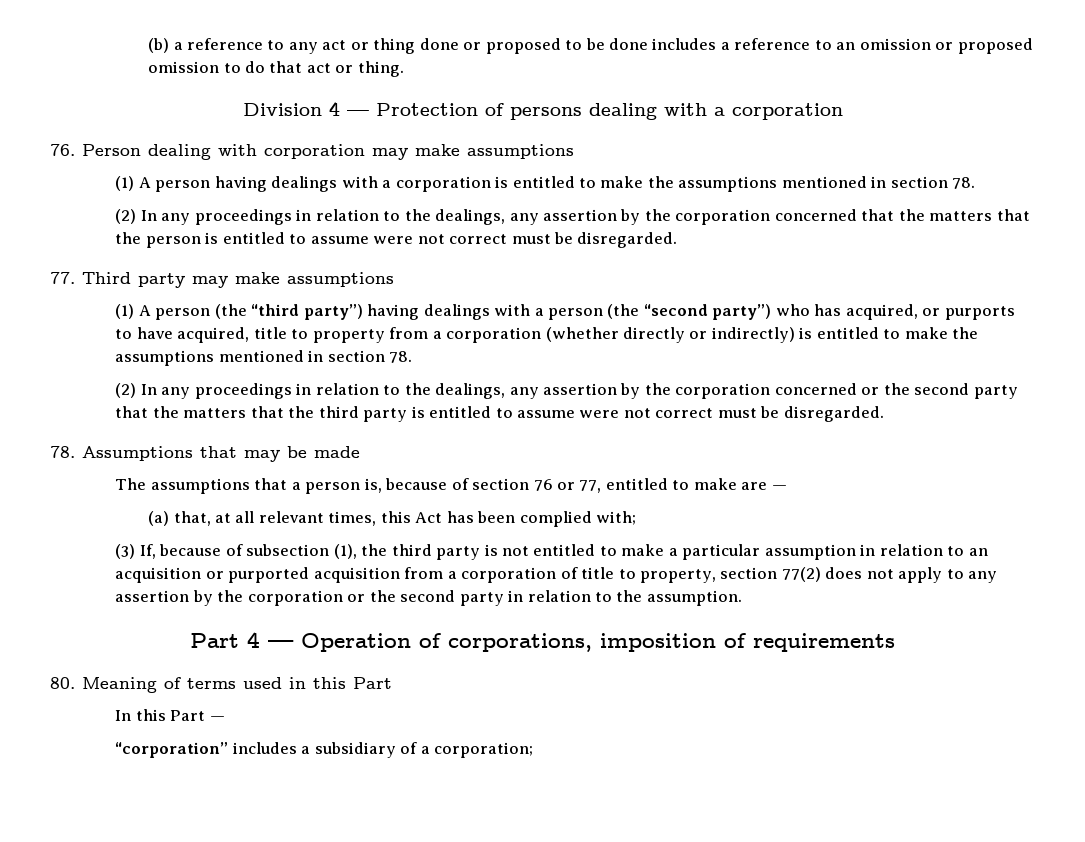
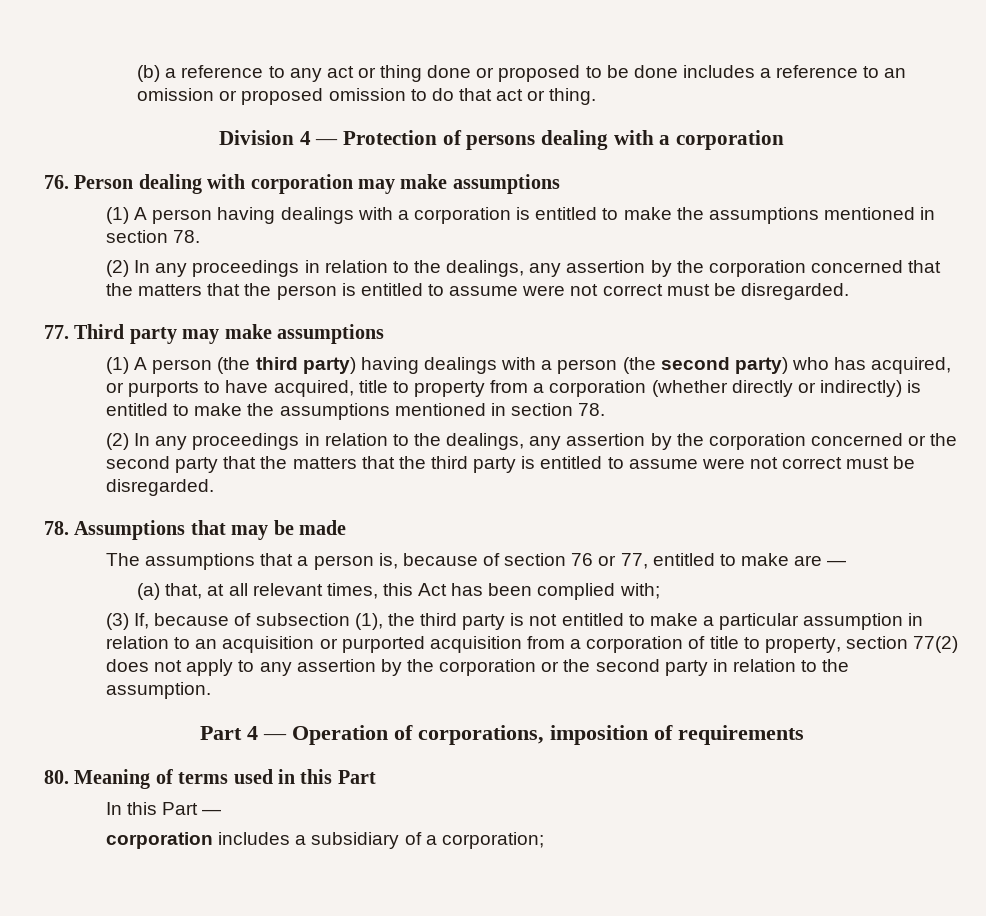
- (1) A person (the “third party”) having dealings with a person (the “second party”) who has acquired, or purports to have acquired, title to property from a corporation (whether directly or indirectly) is entitled to make the assumptions mentioned in section 78.
+ (1) A person (the third party) having dealings with a person (the second party) who has acquired, or purports to have acquired, title to property from a corporation (whether directly or indirectly) is entitled to make the assumptions mentioned in section 78.
- “corporation” includes a subsidiary of a corporation;
+ corporation includes a subsidiary of a corporation;

